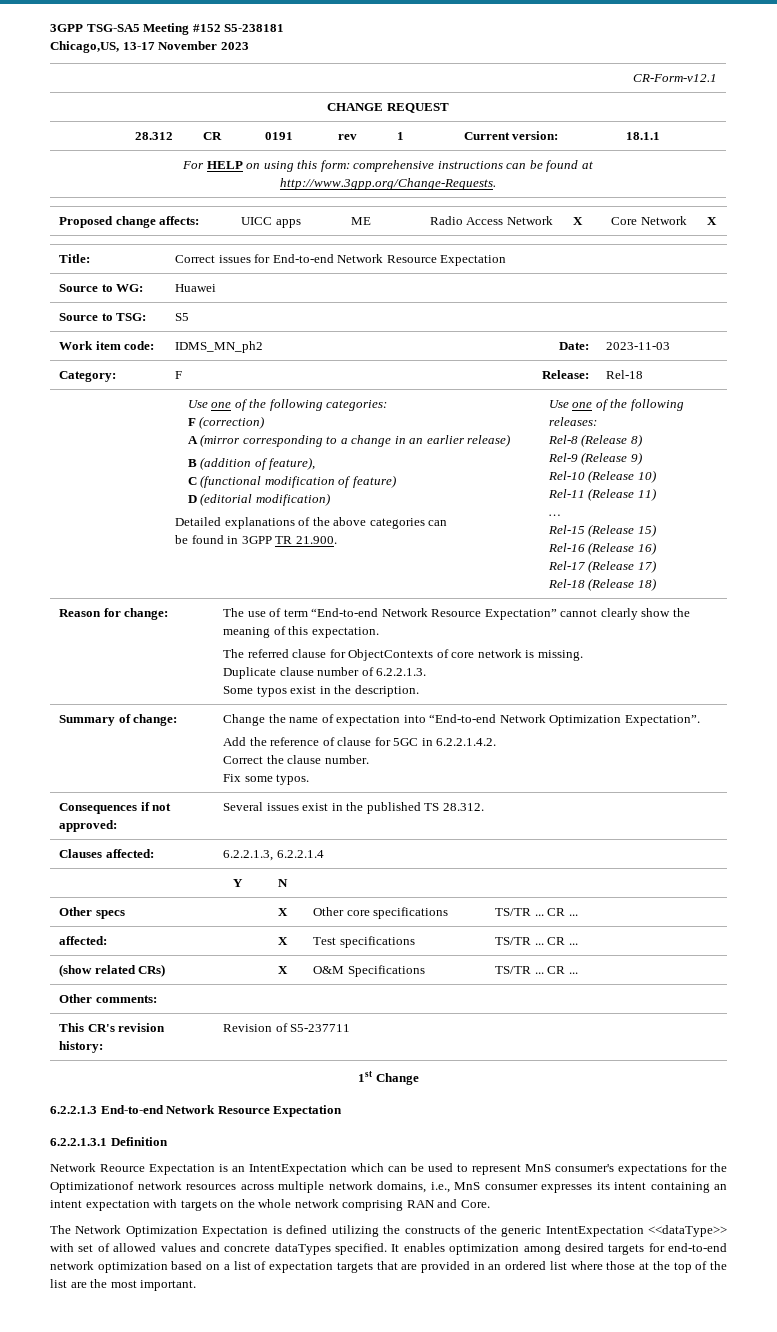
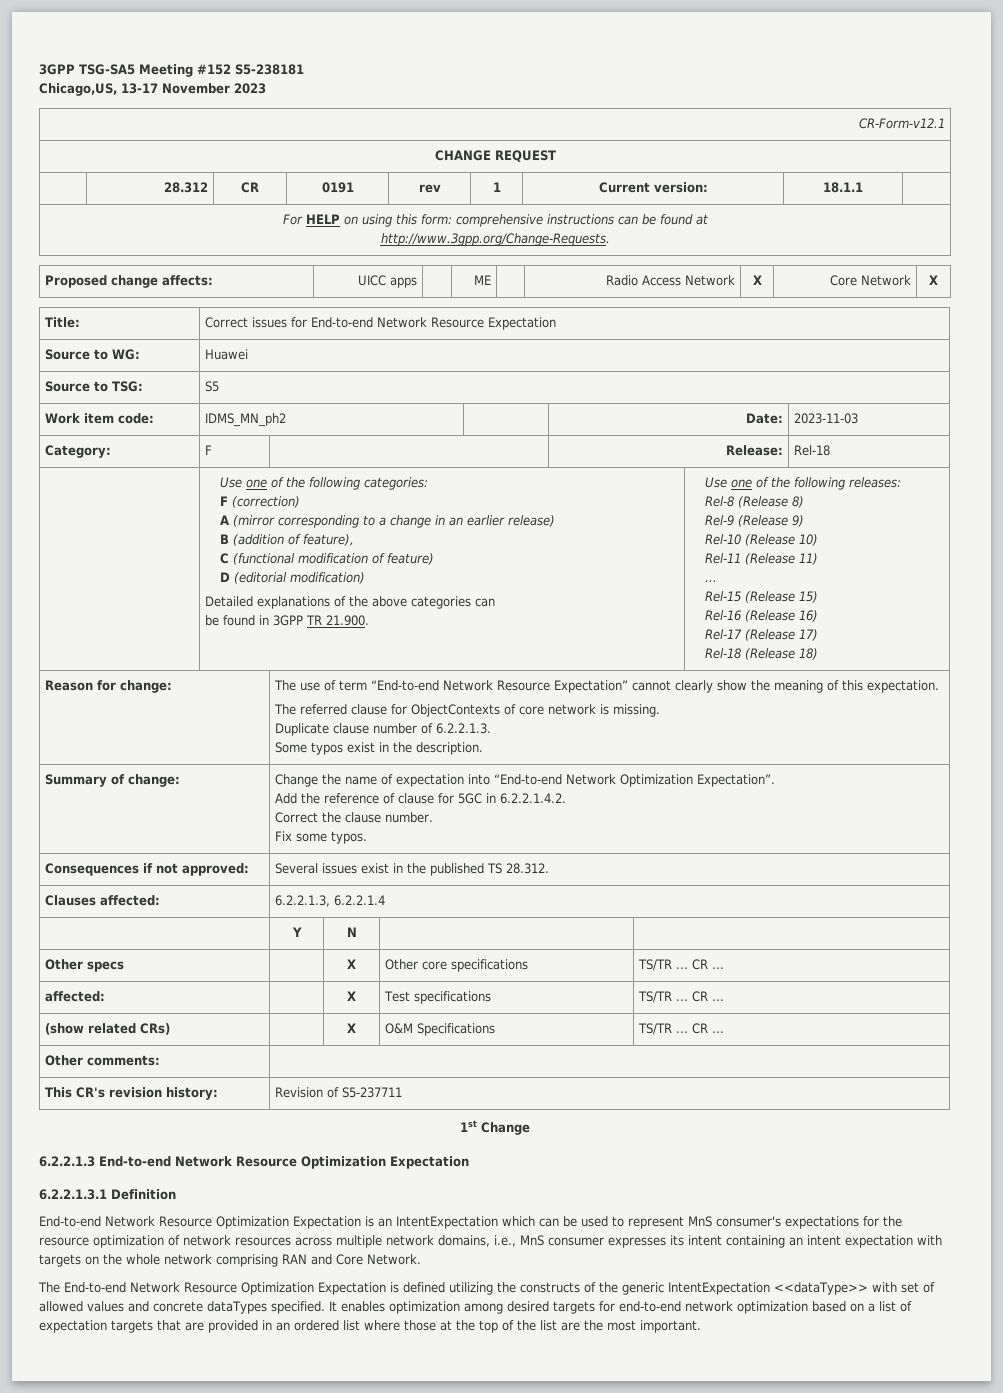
- 6.2.2.1.3 End-to-end Network Resource Expectation
+ 6.2.2.1.3 End-to-end Network Resource Optimization Expectation
- Network Reource Expectation is an IntentExpectation which can be used to represent MnS consumer's expectations for the Optimizationof network resources across multiple network domains, i.e., MnS consumer expresses its intent containing an intent expectation with targets on the whole network comprising RAN and Core.
- The Network Optimization Expectation is defined utilizing the constructs of the generic IntentExpectation <<dataType>> with set of allowed values and concrete dataTypes specified.
+ End-to-end Network Resource Optimization Expectation is an IntentExpectation which can be used to represent MnS consumer's expectations for the resource optimization of network resources across multiple network domains, i.e., MnS consumer expresses its intent containing an intent expectation with targets on the whole network comprising RAN and Core Network.
+ The End-to-end Network Resource Optimization Expectation is defined utilizing the constructs of the generic IntentExpectation <<dataType>> with set of allowed values and concrete dataTypes specified.

